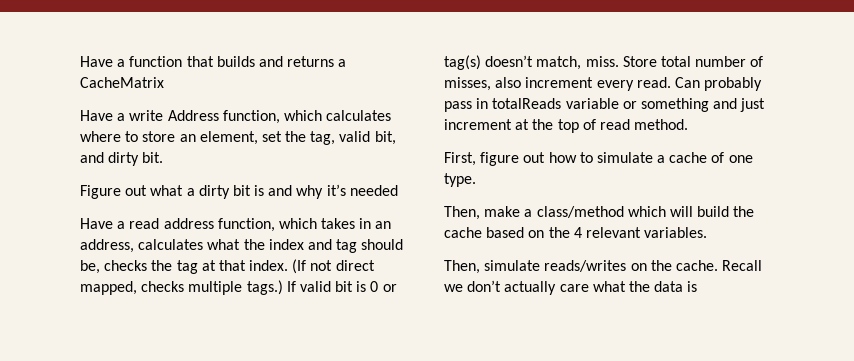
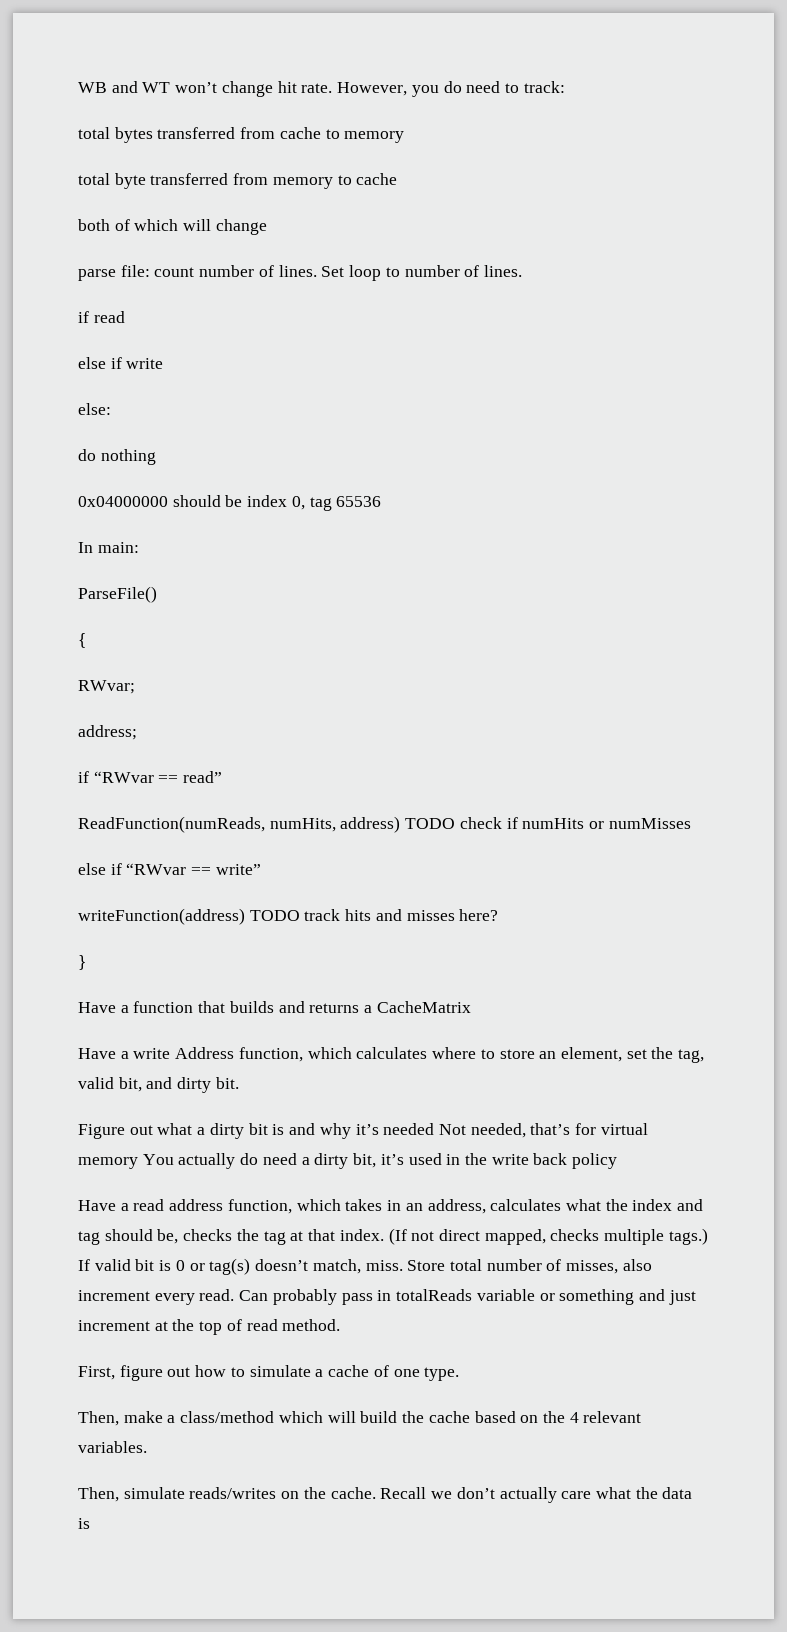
+ WB and WT won’t change hit rate. However, you do need to track:
+ total bytes transferred from cache to memory
+ total byte transferred from memory to cache
+ both of which will change
+ parse file: count number of lines. Set loop to number of lines.
+ if read
+ else if write
+ else:
+ do nothing
+ 0x04000000 should be index 0, tag 65536
+ In main:
+ ParseFile()
+ {
+ RWvar;
+ address;
+ if “RWvar == read”
+ ReadFunction(numReads, numHits, address) TODO check if numHits or numMisses
+ else if “RWvar == write”
+ writeFunction(address) TODO track hits and misses here?
+ }
- Figure out what a dirty bit is and why it’s needed
+ Figure out what a dirty bit is and why it’s needed Not needed, that’s for virtual memory You actually do need a dirty bit, it’s used in the write back policy

